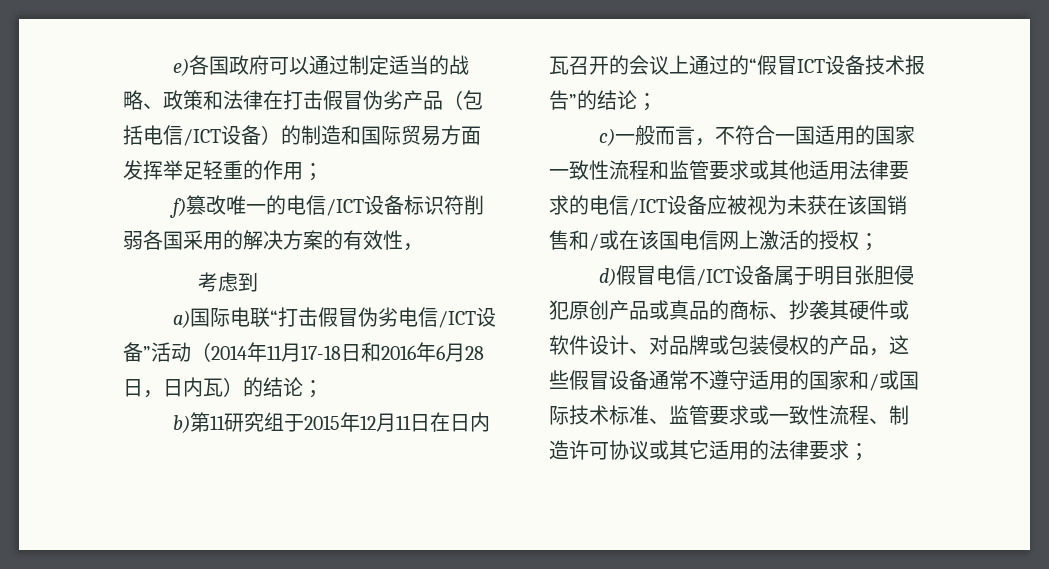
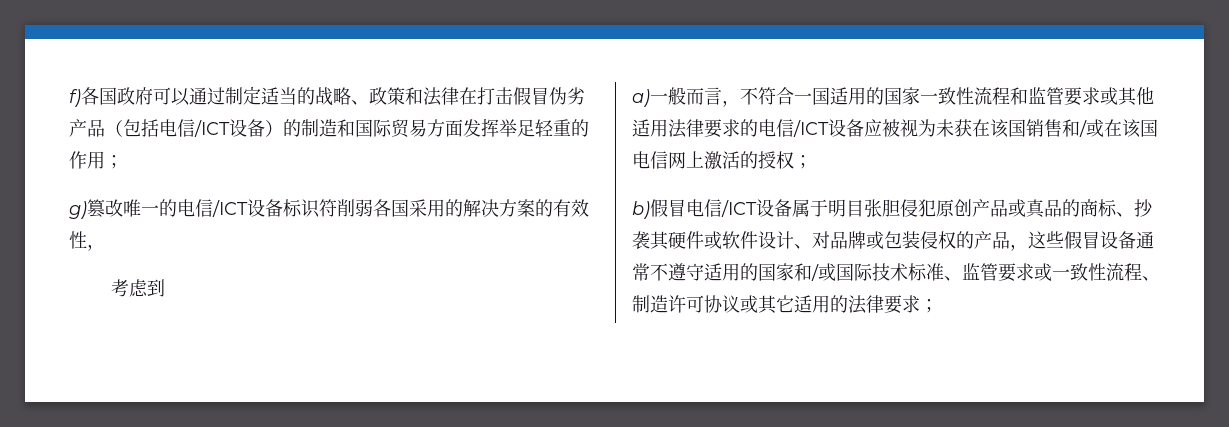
- e)各国政府可以通过制定适当的战略、政策和法律在打击假冒伪劣产品（包括电信/ICT设备）的制造和国际贸易方面发挥举足轻重的作用；
+ f)各国政府可以通过制定适当的战略、政策和法律在打击假冒伪劣产品（包括电信/ICT设备）的制造和国际贸易方面发挥举足轻重的作用；
- f)篡改唯一的电信/ICT设备标识符削弱各国采用的解决方案的有效性，
+ g)篡改唯一的电信/ICT设备标识符削弱各国采用的解决方案的有效性，
- a)国际电联“打击假冒伪劣电信/ICT设备”活动（2014年11月17-18日和2016年6月28日，日内瓦）的结论；
- b)第11研究组于2015年12月11日在日内瓦召开的会议上通过的“假冒ICT设备技术报告”的结论；
- c)一般而言，不符合一国适用的国家一致性流程和监管要求或其他适用法律要求的电信/ICT设备应被视为未获在该国销售和/或在该国电信网上激活的授权；
+ a)一般而言，不符合一国适用的国家一致性流程和监管要求或其他适用法律要求的电信/ICT设备应被视为未获在该国销售和/或在该国电信网上激活的授权；
- d)假冒电信/ICT设备属于明目张胆侵犯原创产品或真品的商标、抄袭其硬件或软件设计、对品牌或包装侵权的产品，这些假冒设备通常不遵守适用的国家和/或国际技术标准、监管要求或一致性流程、制造许可协议或其它适用的法律要求；
+ b)假冒电信/ICT设备属于明目张胆侵犯原创产品或真品的商标、抄袭其硬件或软件设计、对品牌或包装侵权的产品，这些假冒设备通常不遵守适用的国家和/或国际技术标准、监管要求或一致性流程、制造许可协议或其它适用的法律要求；

